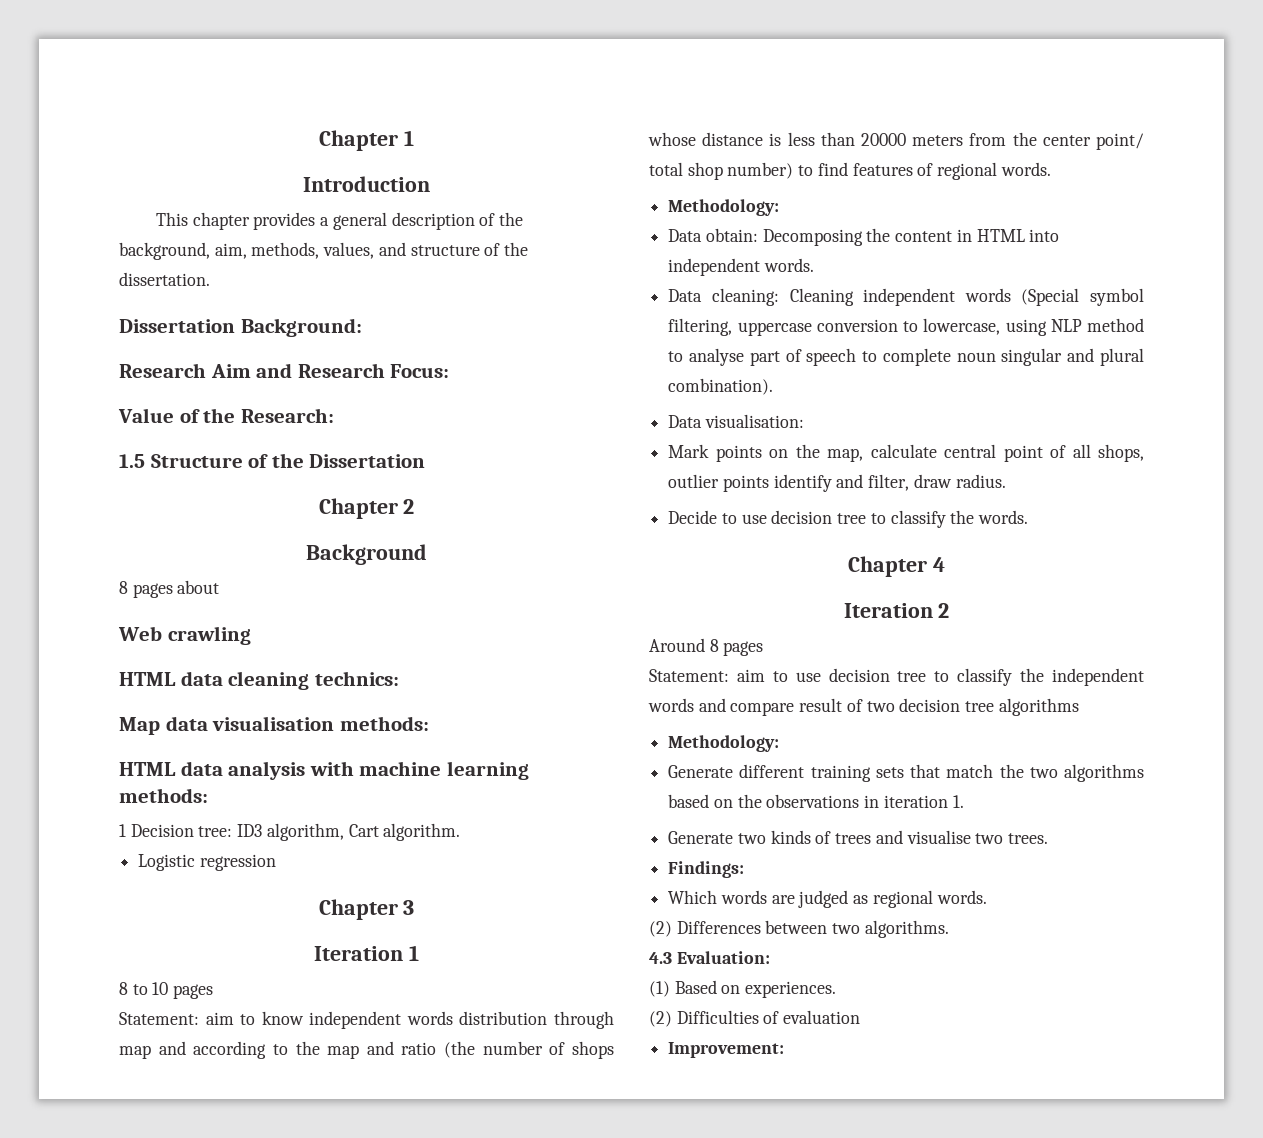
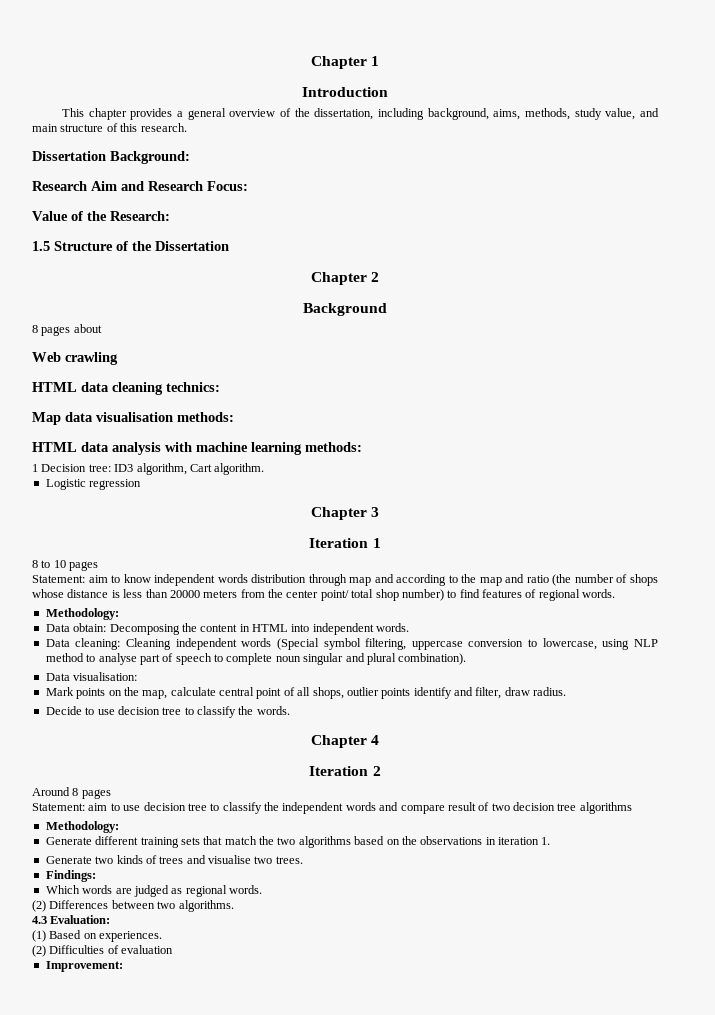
- This chapter provides a general description of the background, aim, methods, values, and structure of the dissertation.
+ This chapter provides a general overview of the dissertation, including background, aims, methods, study value, and main structure of this research.

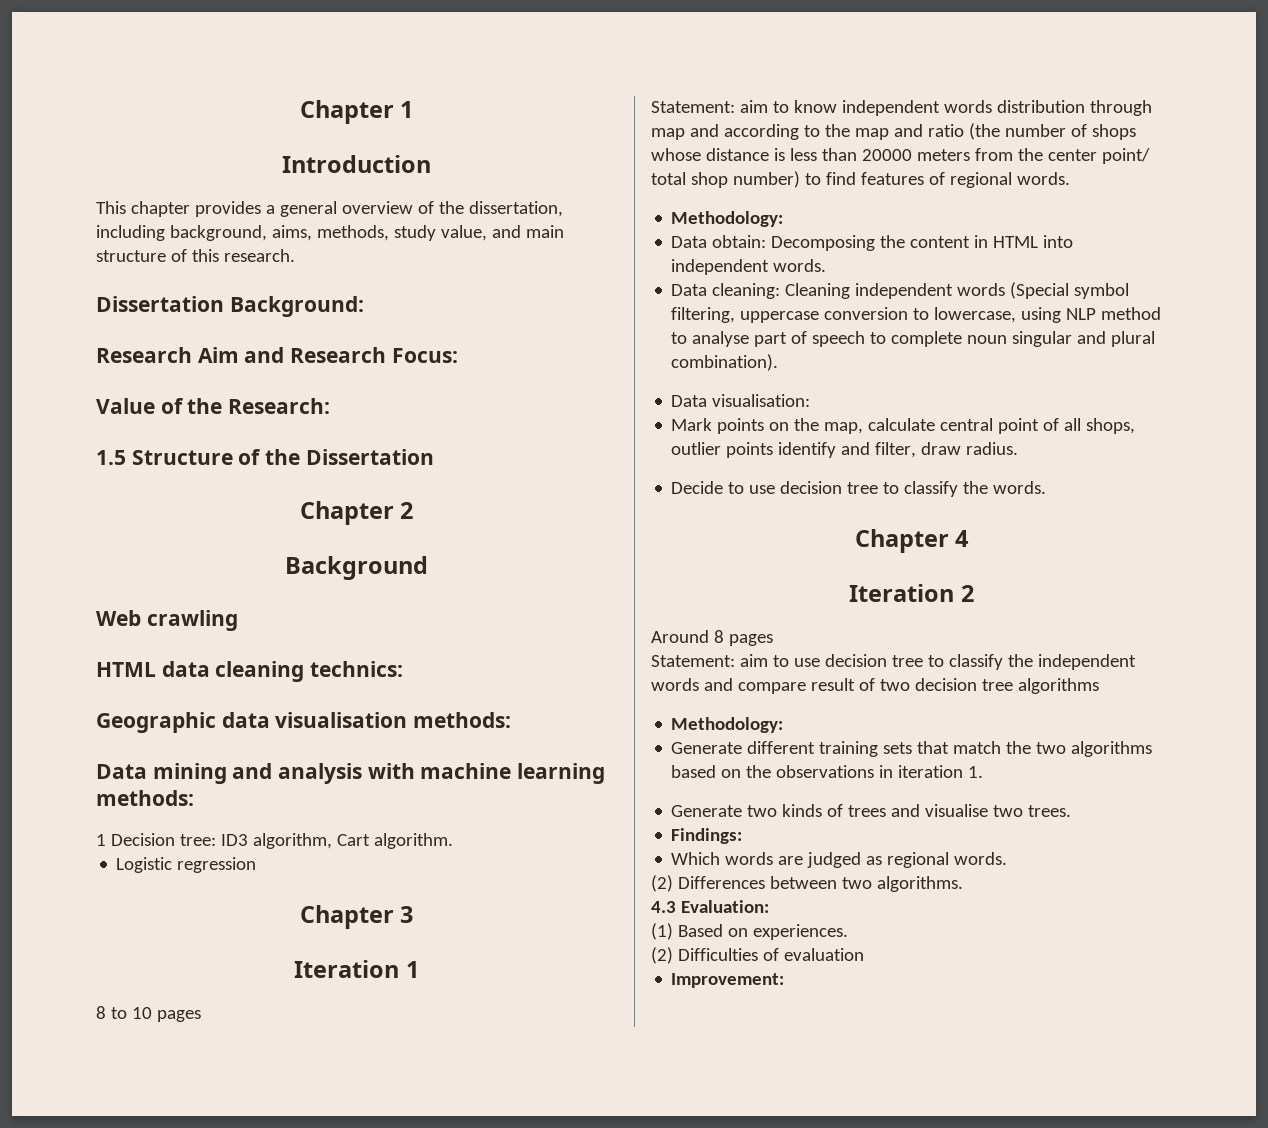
- 8 pages about
- Map data visualisation methods:
+ Geographic data visualisation methods:
- HTML data analysis with machine learning methods:
+ Data mining and analysis with machine learning methods:

